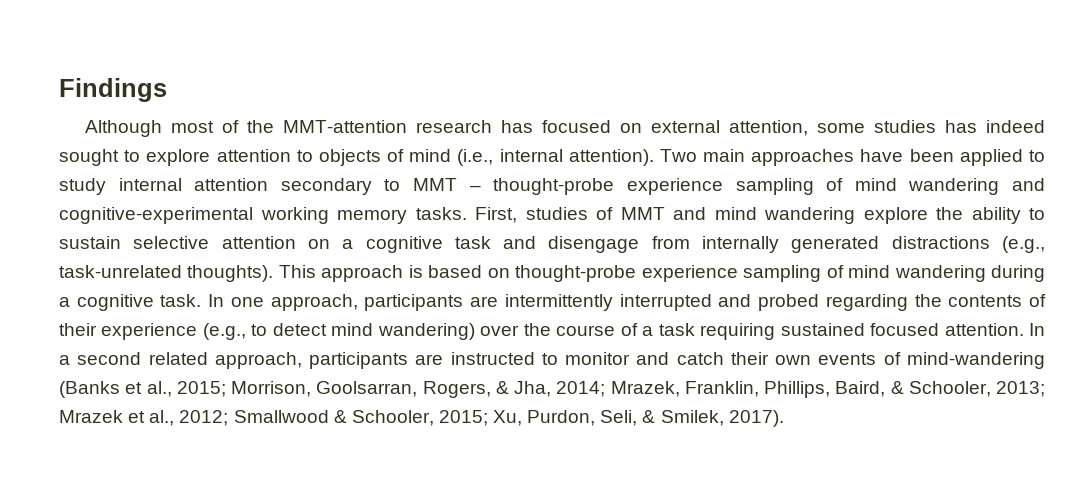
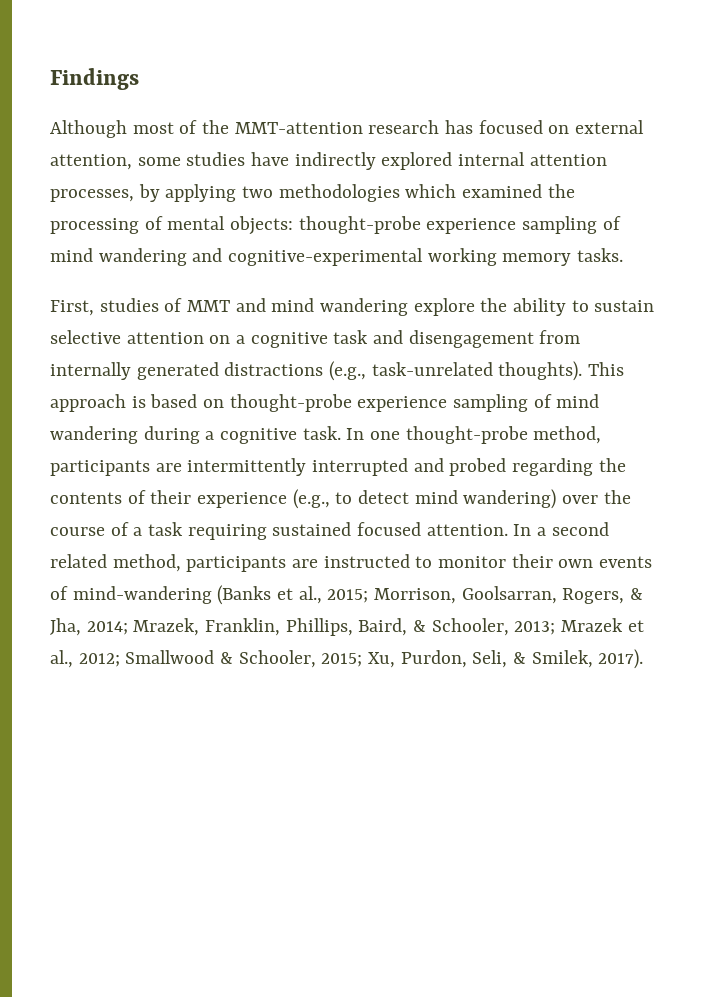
- Although most of the MMT-attention research has focused on external attention, some studies has indeed sought to explore attention to objects of mind (i.e., internal attention). Two main approaches have been applied to study internal attention secondary to MMT – thought-probe experience sampling of mind wandering and cognitive-experimental working memory tasks. First, studies of MMT and mind wandering explore the ability to sustain selective attention on a cognitive task and disengage from internally generated distractions (e.g., task-unrelated thoughts).
+ Although most of the MMT-attention research has focused on external attention, some studies have indirectly explored internal attention processes, by applying two methodologies which examined the processing of mental objects: thought-probe experience sampling of mind wandering and cognitive-experimental working memory tasks.
+ First, studies of MMT and mind wandering explore the ability to sustain selective attention on a cognitive task and disengagement from internally generated distractions (e.g., task-unrelated thoughts).
- In one approach, participants are intermittently interrupted and probed regarding the contents of their experience (e.g., to detect mind wandering) over the course of a task requiring sustained focused attention.
+ In one thought-probe method, participants are intermittently interrupted and probed regarding the contents of their experience (e.g., to detect mind wandering) over the course of a task requiring sustained focused attention.
- In a second related approach, participants are instructed to monitor and catch their own events of mind-wandering (Banks et al., 2015; Morrison, Goolsarran, Rogers, & Jha, 2014; Mrazek, Franklin, Phillips, Baird, & Schooler, 2013; Mrazek et al., 2012; Smallwood & Schooler, 2015; Xu, Purdon, Seli, & Smilek, 2017).
+ In a second related method, participants are instructed to monitor their own events of mind-wandering (Banks et al., 2015; Morrison, Goolsarran, Rogers, & Jha, 2014; Mrazek, Franklin, Phillips, Baird, & Schooler, 2013; Mrazek et al., 2012; Smallwood & Schooler, 2015; Xu, Purdon, Seli, & Smilek, 2017).

